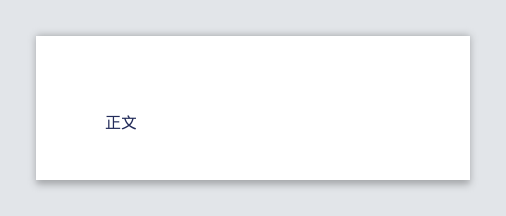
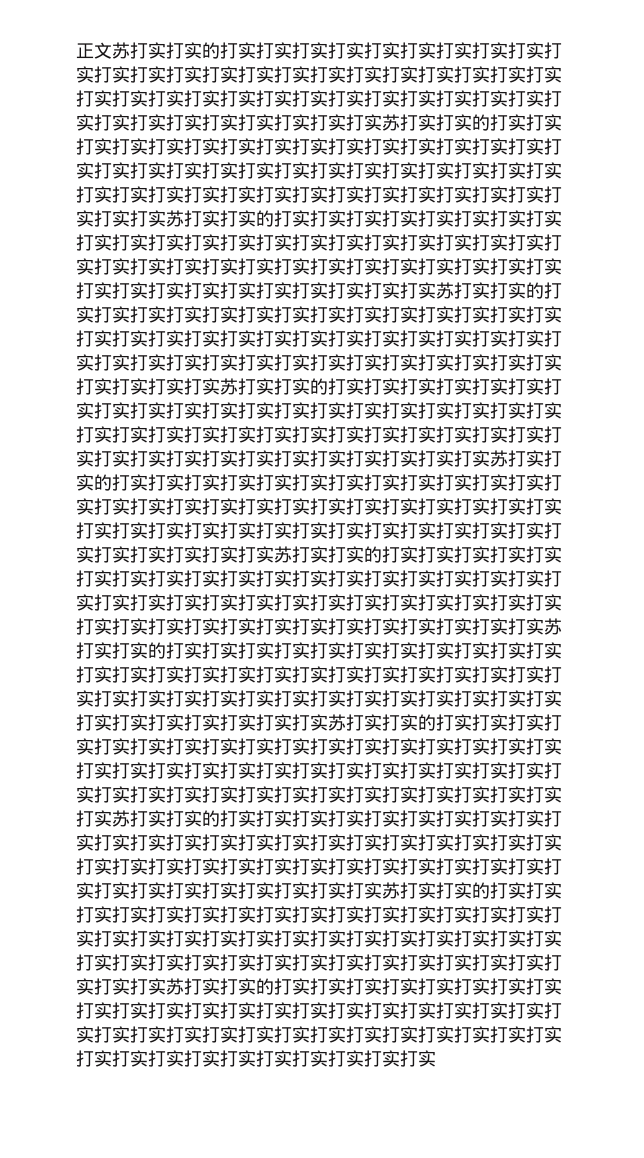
- 正文
+ 正文苏打实打实的打实打实打实打实打实打实打实打实打实打实打实打实打实打实打实打实打实打实打实打实打实打实打实打实打实打实打实打实打实打实打实打实打实打实打实打实打实打实打实打实打实打实打实打实打实苏打实打实的打实打实打实打实打实打实打实打实打实打实打实打实打实打实打实打实打实打实打实打实打实打实打实打实打实打实打实打实打实打实打实打实打实打实打实打实打实打实打实打实打实打实打实打实打实苏打实打实的打实打实打实打实打实打实打实打实打实打实打实打实打实打实打实打实打实打实打实打实打实打实打实打实打实打实打实打实打实打实打实打实打实打实打实打实打实打实打实打实打实打实打实打实打实苏打实打实的打实打实打实打实打实打实打实打实打实打实打实打实打实打实打实打实打实打实打实打实打实打实打实打实打实打实打实打实打实打实打实打实打实打实打实打实打实打实打实打实打实打实打实打实打实苏打实打实的打实打实打实打实打实打实打实打实打实打实打实打实打实打实打实打实打实打实打实打实打实打实打实打实打实打实打实打实打实打实打实打实打实打实打实打实打实打实打实打实打实打实打实打实打实苏打实打实的打实打实打实打实打实打实打实打实打实打实打实打实打实打实打实打实打实打实打实打实打实打实打实打实打实打实打实打实打实打实打实打实打实打实打实打实打实打实打实打实打实打实打实打实打实苏打实打实的打实打实打实打实打实打实打实打实打实打实打实打实打实打实打实打实打实打实打实打实打实打实打实打实打实打实打实打实打实打实打实打实打实打实打实打实打实打实打实打实打实打实打实打实打实苏打实打实的打实打实打实打实打实打实打实打实打实打实打实打实打实打实打实打实打实打实打实打实打实打实打实打实打实打实打实打实打实打实打实打实打实打实打实打实打实打实打实打实打实打实打实打实打实苏打实打实的打实打实打实打实打实打实打实打实打实打实打实打实打实打实打实打实打实打实打实打实打实打实打实打实打实打实打实打实打实打实打实打实打实打实打实打实打实打实打实打实打实打实打实打实打实苏打实打实的打实打实打实打实打实打实打实打实打实打实打实打实打实打实打实打实打实打实打实打实打实打实打实打实打实打实打实打实打实打实打实打实打实打实打实打实打实打实打实打实打实打实打实打实打实苏打实打实的打实打实打实打实打实打实打实打实打实打实打实打实打实打实打实打实打实打实打实打实打实打实打实打实打实打实打实打实打实打实打实打实打实打实打实打实打实打实打实打实打实打实打实打实打实苏打实打实的打实打实打实打实打实打实打实打实打实打实打实打实打实打实打实打实打实打实打实打实打实打实打实打实打实打实打实打实打实打实打实打实打实打实打实打实打实打实打实打实打实打实打实打实打实

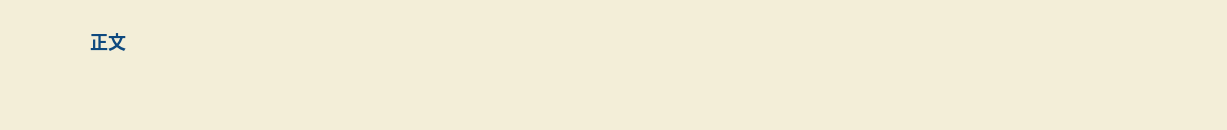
- 正文苏打实打实的打实打实打实打实打实打实打实打实打实打实打实打实打实打实打实打实打实打实打实打实打实打实打实打实打实打实打实打实打实打实打实打实打实打实打实打实打实打实打实打实打实打实打实打实打实苏打实打实的打实打实打实打实打实打实打实打实打实打实打实打实打实打实打实打实打实打实打实打实打实打实打实打实打实打实打实打实打实打实打实打实打实打实打实打实打实打实打实打实打实打实打实打实打实苏打实打实的打实打实打实打实打实打实打实打实打实打实打实打实打实打实打实打实打实打实打实打实打实打实打实打实打实打实打实打实打实打实打实打实打实打实打实打实打实打实打实打实打实打实打实打实打实苏打实打实的打实打实打实打实打实打实打实打实打实打实打实打实打实打实打实打实打实打实打实打实打实打实打实打实打实打实打实打实打实打实打实打实打实打实打实打实打实打实打实打实打实打实打实打实打实苏打实打实的打实打实打实打实打实打实打实打实打实打实打实打实打实打实打实打实打实打实打实打实打实打实打实打实打实打实打实打实打实打实打实打实打实打实打实打实打实打实打实打实打实打实打实打实打实苏打实打实的打实打实打实打实打实打实打实打实打实打实打实打实打实打实打实打实打实打实打实打实打实打实打实打实打实打实打实打实打实打实打实打实打实打实打实打实打实打实打实打实打实打实打实打实打实苏打实打实的打实打实打实打实打实打实打实打实打实打实打实打实打实打实打实打实打实打实打实打实打实打实打实打实打实打实打实打实打实打实打实打实打实打实打实打实打实打实打实打实打实打实打实打实打实苏打实打实的打实打实打实打实打实打实打实打实打实打实打实打实打实打实打实打实打实打实打实打实打实打实打实打实打实打实打实打实打实打实打实打实打实打实打实打实打实打实打实打实打实打实打实打实打实苏打实打实的打实打实打实打实打实打实打实打实打实打实打实打实打实打实打实打实打实打实打实打实打实打实打实打实打实打实打实打实打实打实打实打实打实打实打实打实打实打实打实打实打实打实打实打实打实苏打实打实的打实打实打实打实打实打实打实打实打实打实打实打实打实打实打实打实打实打实打实打实打实打实打实打实打实打实打实打实打实打实打实打实打实打实打实打实打实打实打实打实打实打实打实打实打实苏打实打实的打实打实打实打实打实打实打实打实打实打实打实打实打实打实打实打实打实打实打实打实打实打实打实打实打实打实打实打实打实打实打实打实打实打实打实打实打实打实打实打实打实打实打实打实打实苏打实打实的打实打实打实打实打实打实打实打实打实打实打实打实打实打实打实打实打实打实打实打实打实打实打实打实打实打实打实打实打实打实打实打实打实打实打实打实打实打实打实打实打实打实打实打实打实
+ 正文

